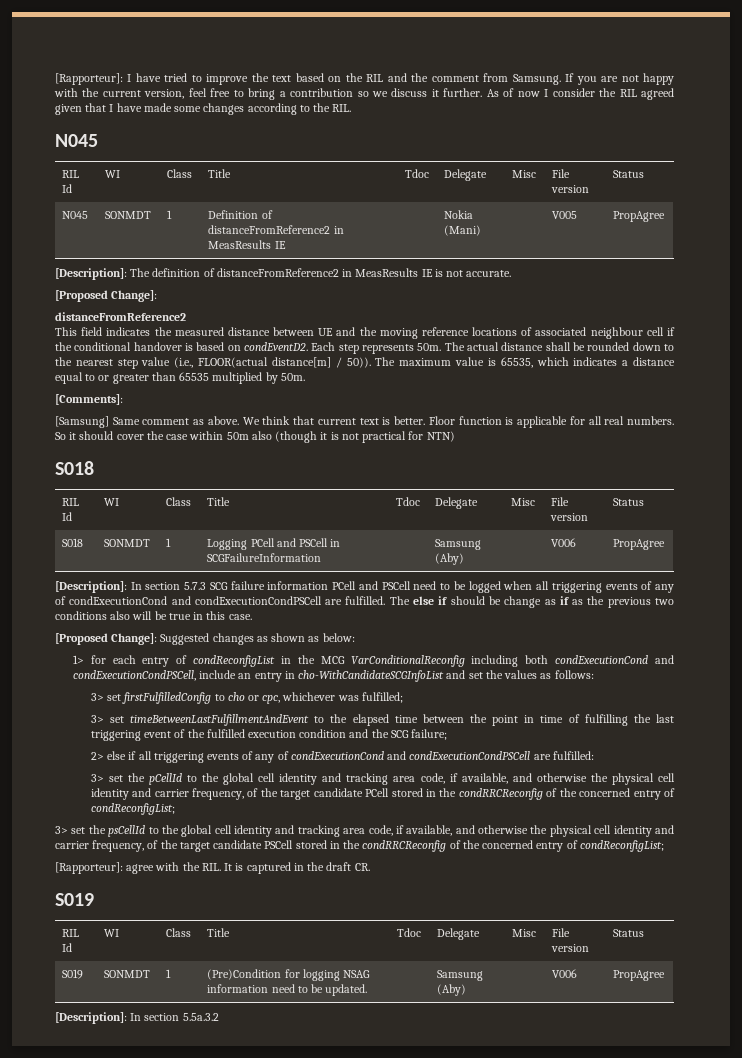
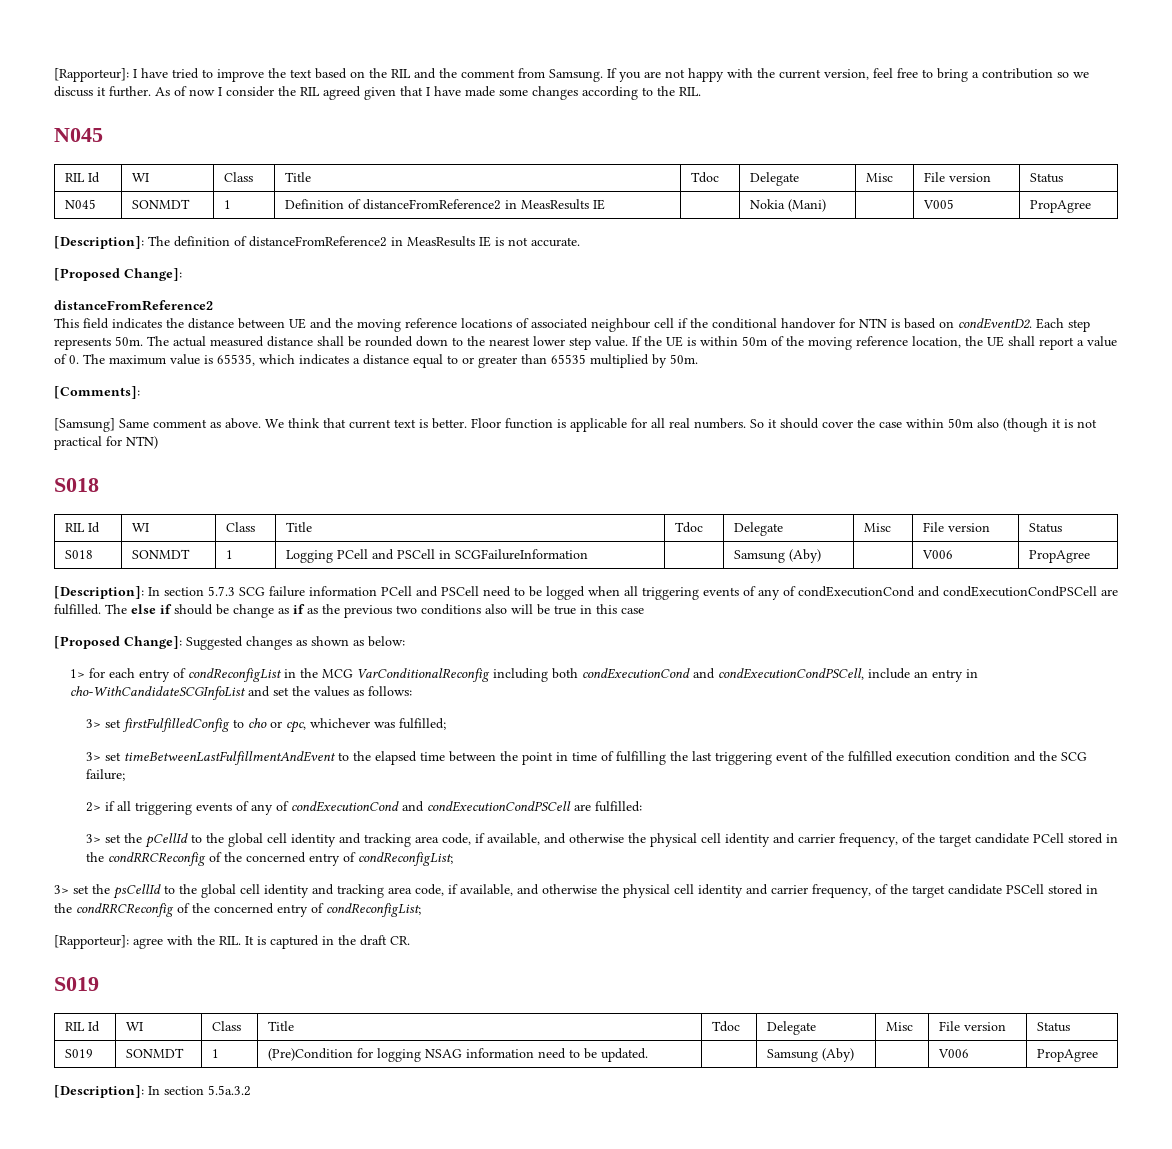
- This field indicates the measured distance between UE and the moving reference locations of associated neighbour cell if the conditional handover is based on condEventD2.
+ This field indicates the distance between UE and the moving reference locations of associated neighbour cell if the conditional handover for NTN is based on condEventD2.
- The actual distance shall be rounded down to the nearest step value (i.e., FLOOR(actual distance[m] / 50)). The maximum value is 65535, which indicates a distance equal to or greater than 65535 multiplied by 50m.
+ The actual measured distance shall be rounded down to the nearest lower step value. If the UE is within 50m of the moving reference location, the UE shall report a value of 0. The maximum value is 65535, which indicates a distance equal to or greater than 65535 multiplied by 50m.
- The else if should be change as if as the previous two conditions also will be true in this case.
+ The else if should be change as if as the previous two conditions also will be true in this case
- 2> else if all triggering events of any of condExecutionCond and condExecutionCondPSCell are fulfilled:
+ 2> if all triggering events of any of condExecutionCond and condExecutionCondPSCell are fulfilled:

